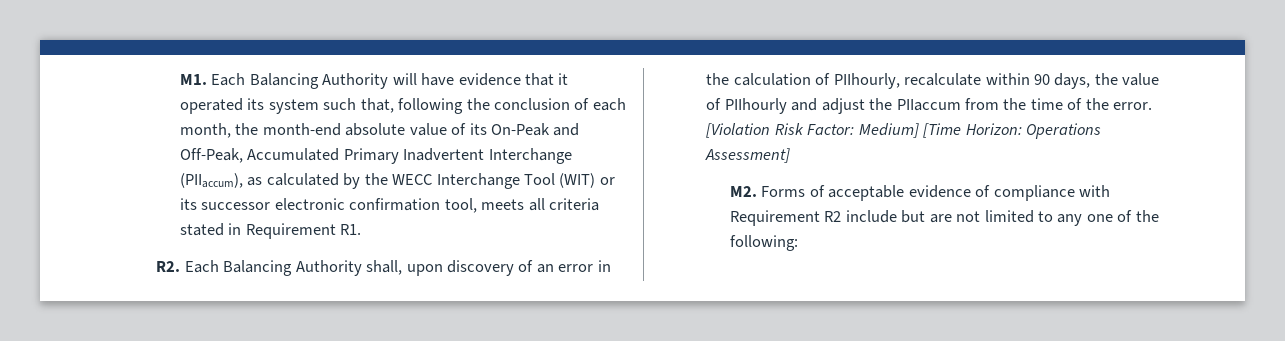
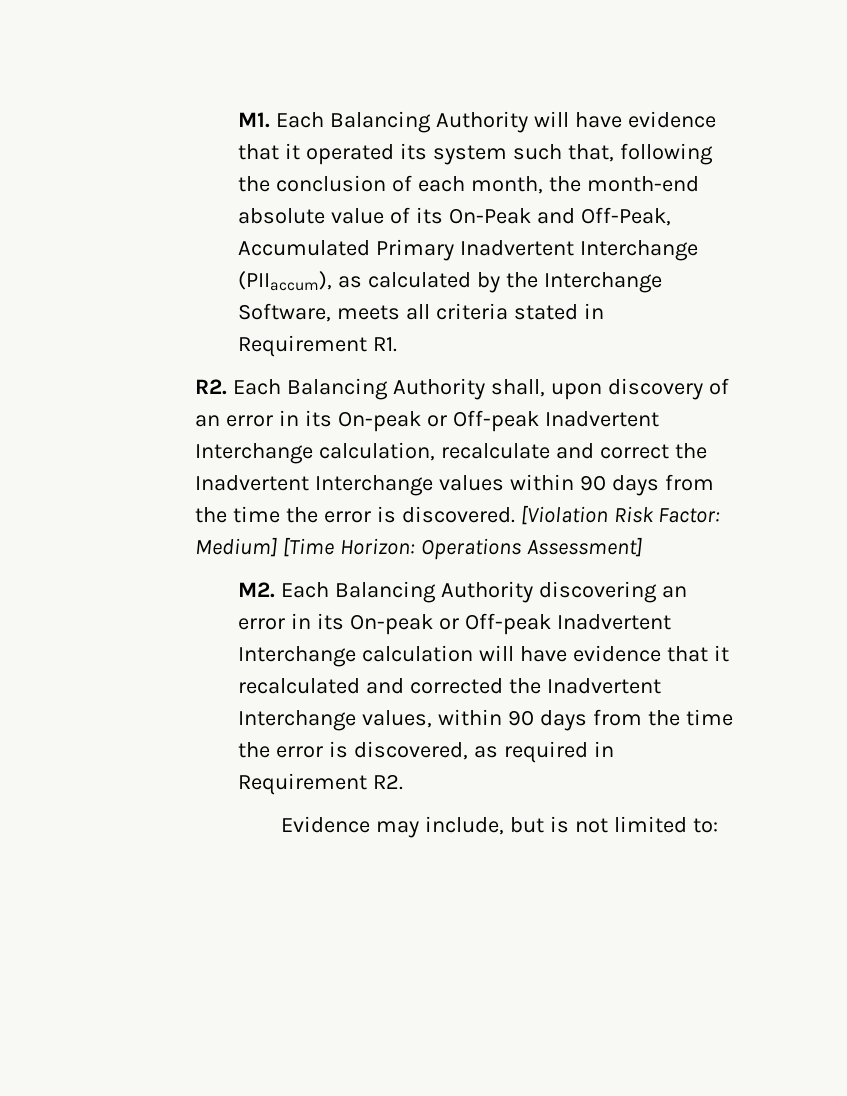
- M1. Each Balancing Authority will have evidence that it operated its system such that, following the conclusion of each month, the month-end absolute value of its On-Peak and Off-Peak, Accumulated Primary Inadvertent Interchange (PIIaccum), as calculated by the WECC Interchange Tool (WIT) or its successor electronic confirmation tool, meets all criteria stated in Requirement R1.
+ M1. Each Balancing Authority will have evidence that it operated its system such that, following the conclusion of each month, the month-end absolute value of its On-Peak and Off-Peak, Accumulated Primary Inadvertent Interchange (PIIaccum), as calculated by the Interchange Software, meets all criteria stated in Requirement R1.
- R2. Each Balancing Authority shall, upon discovery of an error in the calculation of PIIhourly, recalculate within 90 days, the value of PIIhourly and adjust the PIIaccum from the time of the error.
+ R2. Each Balancing Authority shall, upon discovery of an error in its On-peak or Off-peak Inadvertent Interchange calculation, recalculate and correct the Inadvertent Interchange values within 90 days from the time the error is discovered.
- M2. Forms of acceptable evidence of compliance with Requirement R2 include but are not limited to any one of the following:
+ M2. Each Balancing Authority discovering an error in its On-peak or Off-peak Inadvertent Interchange calculation will have evidence that it recalculated and corrected the Inadvertent Interchange values, within 90 days from the time the error is discovered, as required in Requirement R2.
+ Evidence may include, but is not limited to:

